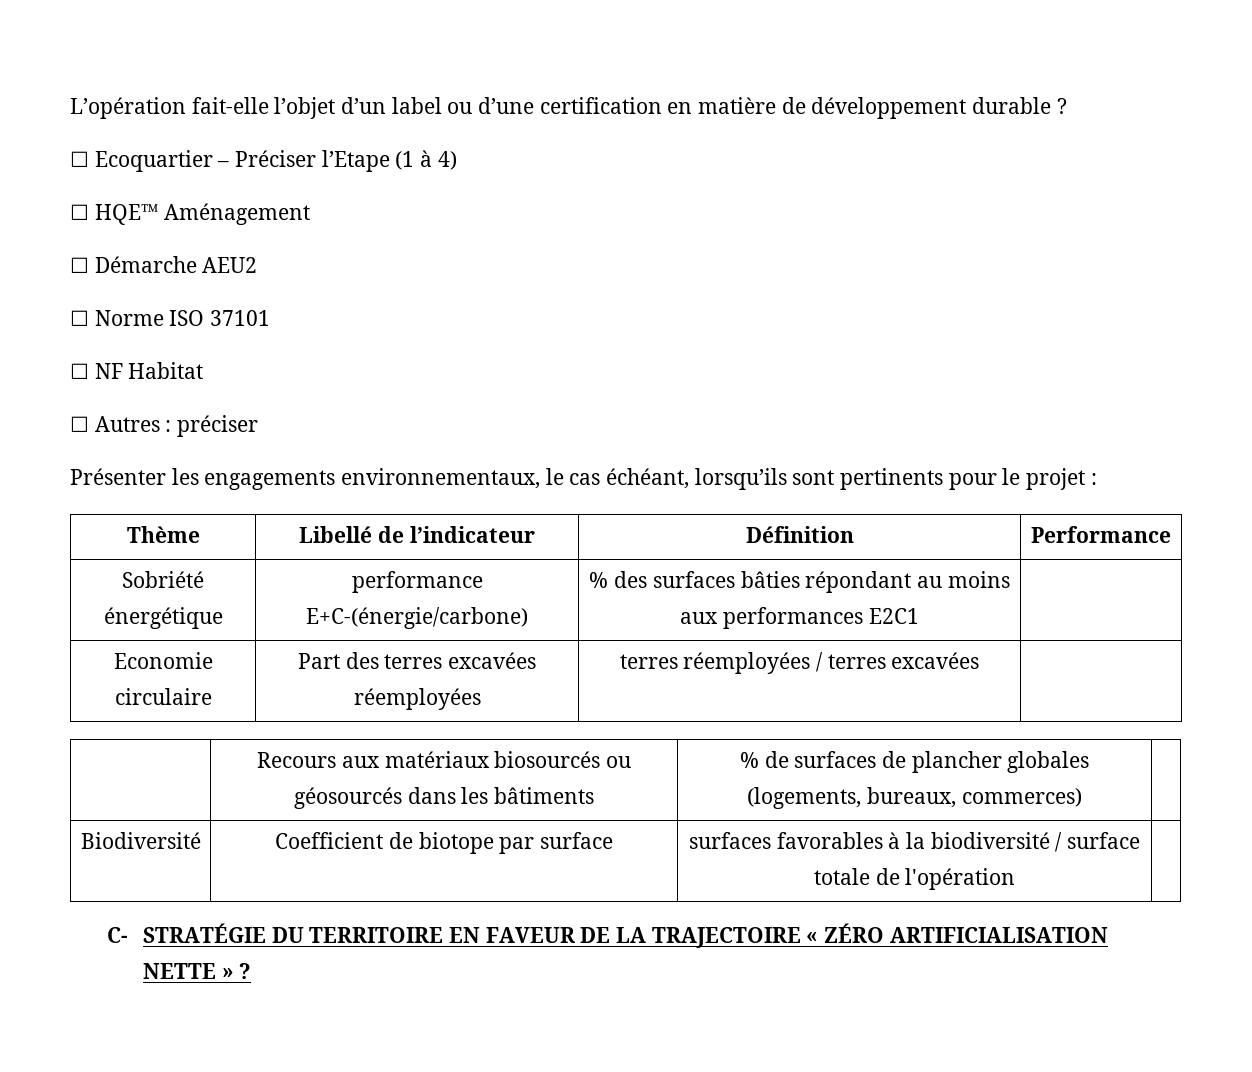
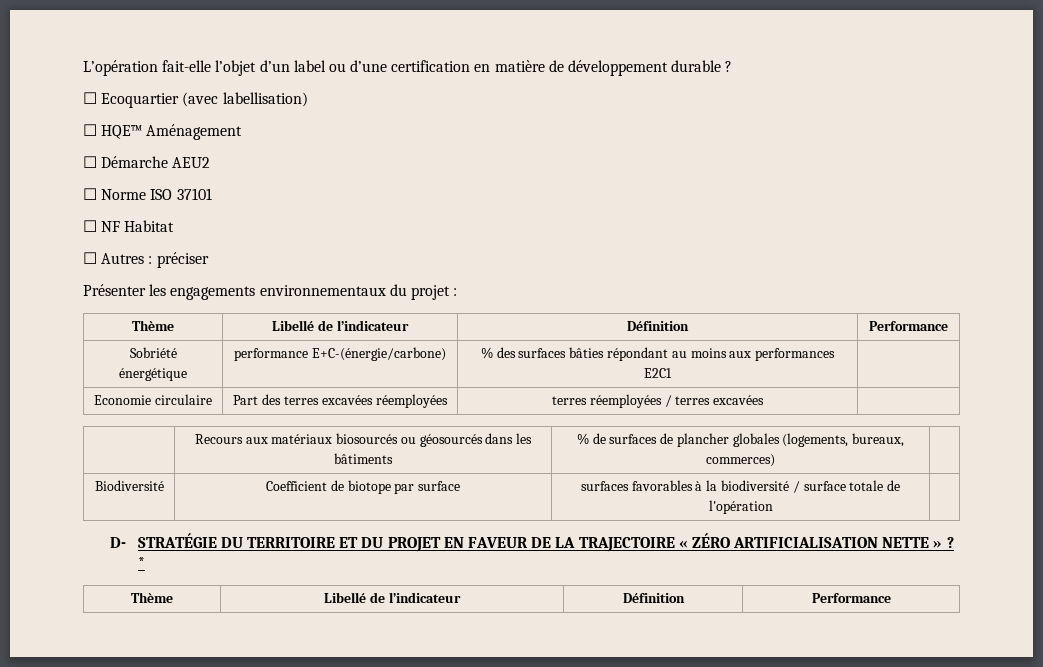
- ☐ Ecoquartier – Préciser l’Etape (1 à 4)
+ ☐ Ecoquartier (avec labellisation)
- Présenter les engagements environnementaux, le cas échéant, lorsqu’ils sont pertinents pour le projet :
+ Présenter les engagements environnementaux du projet :
- C- STRATÉGIE DU TERRITOIRE EN FAVEUR DE LA TRAJECTOIRE « ZÉRO ARTIFICIALISATION NETTE » ?
+ D- STRATÉGIE DU TERRITOIRE ET DU PROJET EN FAVEUR DE LA TRAJECTOIRE « ZÉRO ARTIFICIALISATION NETTE » ?
+ *
+ Thème | Libellé de l’indicateur | Définition | Performance

